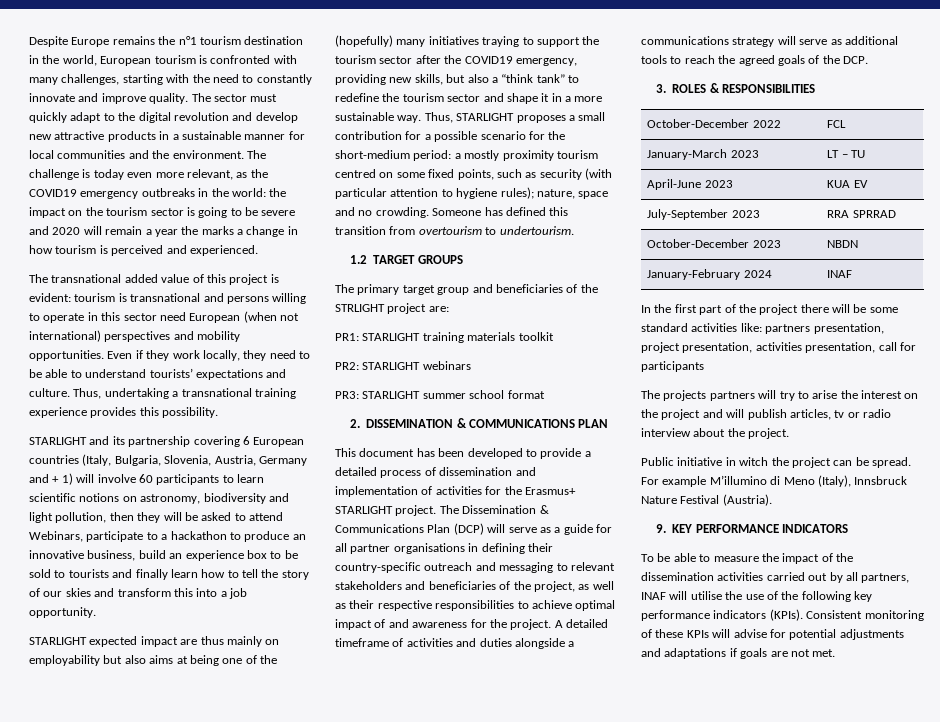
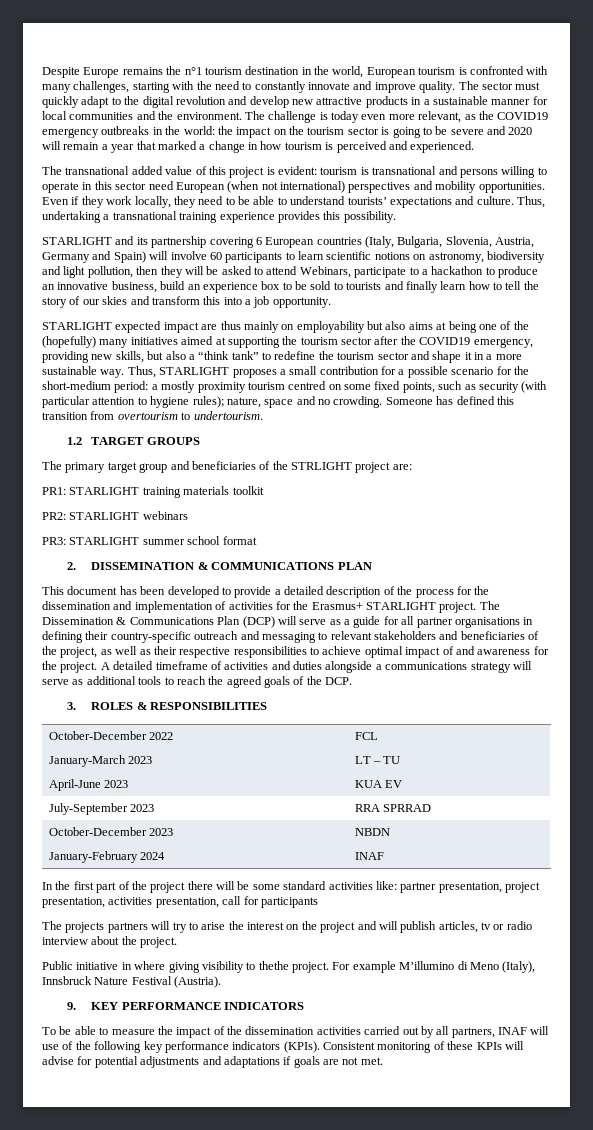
- The challenge is today even more relevant, as the COVID19 emergency outbreaks in the world: the impact on the tourism sector is going to be severe and 2020 will remain a year the marks a change in how tourism is perceived and experienced.
+ The challenge is today even more relevant, as the COVID19 emergency outbreaks in the world: the impact on the tourism sector is going to be severe and 2020 will remain a year that marked a change in how tourism is perceived and experienced.
- STARLIGHT and its partnership covering 6 European countries (Italy, Bulgaria, Slovenia, Austria, Germany and + 1) will involve 60 participants to learn scientific notions on astronomy, biodiversity and light pollution, then they will be asked to attend Webinars, participate to a hackathon to produce an innovative business, build an experience box to be sold to tourists and finally learn how to tell the story of our skies and transform this into a job opportunity.
+ STARLIGHT and its partnership covering 6 European countries (Italy, Bulgaria, Slovenia, Austria, Germany and Spain) will involve 60 participants to learn scientific notions on astronomy, biodiversity and light pollution, then they will be asked to attend Webinars, participate to a hackathon to produce an innovative business, build an experience box to be sold to tourists and finally learn how to tell the story of our skies and transform this into a job opportunity.
- STARLIGHT expected impact are thus mainly on employability but also aims at being one of the (hopefully) many initiatives traying to support the tourism sector after the COVID19 emergency, providing new skills, but also a “think tank” to redefine the tourism sector and shape it in a more sustainable way.
+ STARLIGHT expected impact are thus mainly on employability but also aims at being one of the (hopefully) many initiatives aimed at supporting the tourism sector after the COVID19 emergency, providing new skills, but also a “think tank” to redefine the tourism sector and shape it in a more sustainable way.
- This document has been developed to provide a detailed process of dissemination and implementation of activities for the Erasmus+ STARLIGHT project.
+ This document has been developed to provide a detailed description of the process for the dissemination and implementation of activities for the Erasmus+ STARLIGHT project.
- In the first part of the project there will be some standard activities like: partners presentation, project presentation, activities presentation, call for participants
+ In the first part of the project there will be some standard activities like: partner presentation, project presentation, activities presentation, call for participants
- Public initiative in witch the project can be spread.
+ Public initiative in where giving visibility to thethe project.
- To be able to measure the impact of the dissemination activities carried out by all partners, INAF will utilise the use of the following key performance indicators (KPIs).
+ To be able to measure the impact of the dissemination activities carried out by all partners, INAF will use of the following key performance indicators (KPIs).

